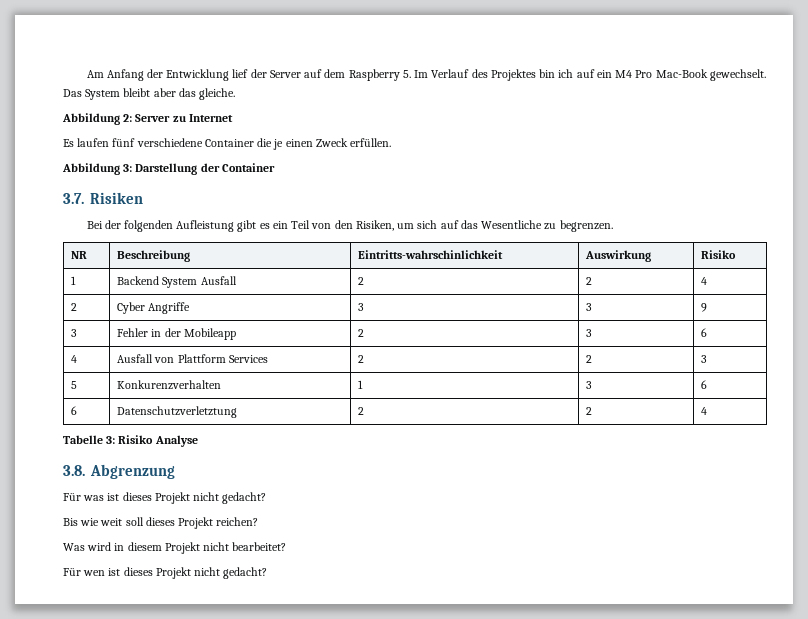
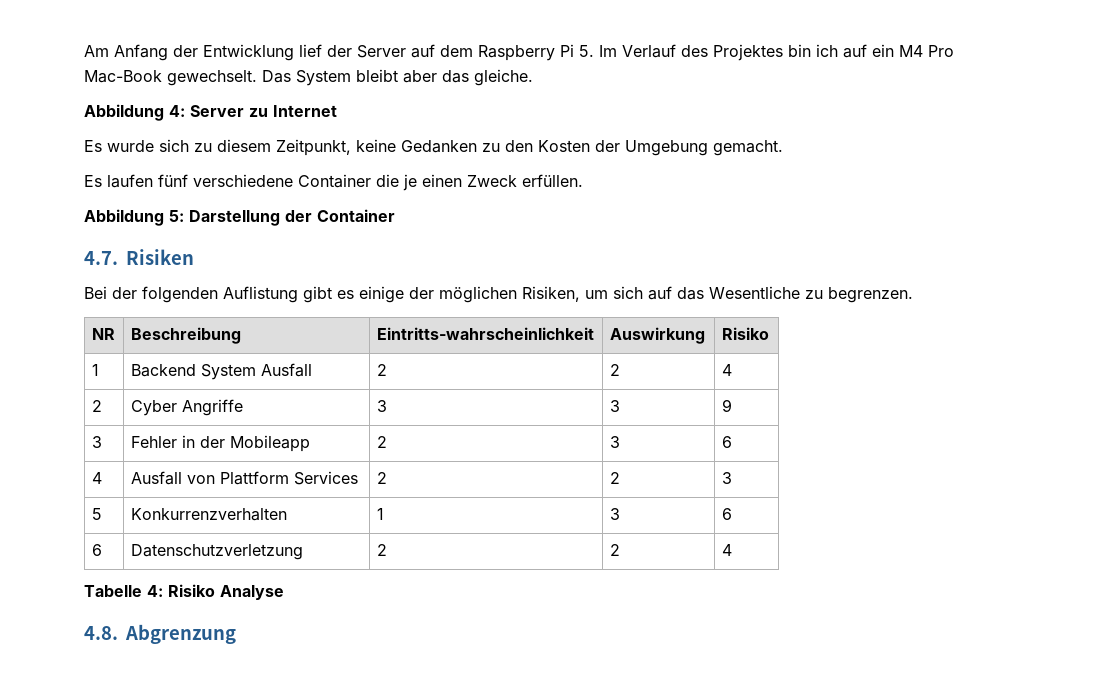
- Am Anfang der Entwicklung lief der Server auf dem Raspberry 5. Im Verlauf des Projektes bin ich auf ein M4 Pro Mac-Book gewechselt.
+ Am Anfang der Entwicklung lief der Server auf dem Raspberry Pi 5. Im Verlauf des Projektes bin ich auf ein M4 Pro Mac-Book gewechselt.
- Abbildung 2: Server zu Internet
+ Abbildung 4: Server zu Internet
+ Es wurde sich zu diesem Zeitpunkt, keine Gedanken zu den Kosten der Umgebung gemacht.
- Abbildung 3: Darstellung der Container
+ Abbildung 5: Darstellung der Container
- 3.7. Risiken
+ 4.7. Risiken
- Bei der folgenden Aufleistung gibt es ein Teil von den Risiken, um sich auf das Wesentliche zu begrenzen.
+ Bei der folgenden Auflistung gibt es einige der möglichen Risiken, um sich auf das Wesentliche zu begrenzen.
- NR | Beschreibung | Eintritts-wahrschinlichkeit | Auswirkung | Risiko
+ NR | Beschreibung | Eintritts-wahrscheinlichkeit | Auswirkung | Risiko
- 5 | Konkurenzverhalten | 1 | 3 | 6
+ 5 | Konkurrenzverhalten | 1 | 3 | 6
- 6 | Datenschutzverletztung | 2 | 2 | 4
+ 6 | Datenschutzverletzung | 2 | 2 | 4
- Tabelle 3: Risiko Analyse
+ Tabelle 4: Risiko Analyse
- 3.8. Abgrenzung
+ 4.8. Abgrenzung
- Für was ist dieses Projekt nicht gedacht?
- Bis wie weit soll dieses Projekt reichen?
- Was wird in diesem Projekt nicht bearbeitet?
- Für wen ist dieses Projekt nicht gedacht?

